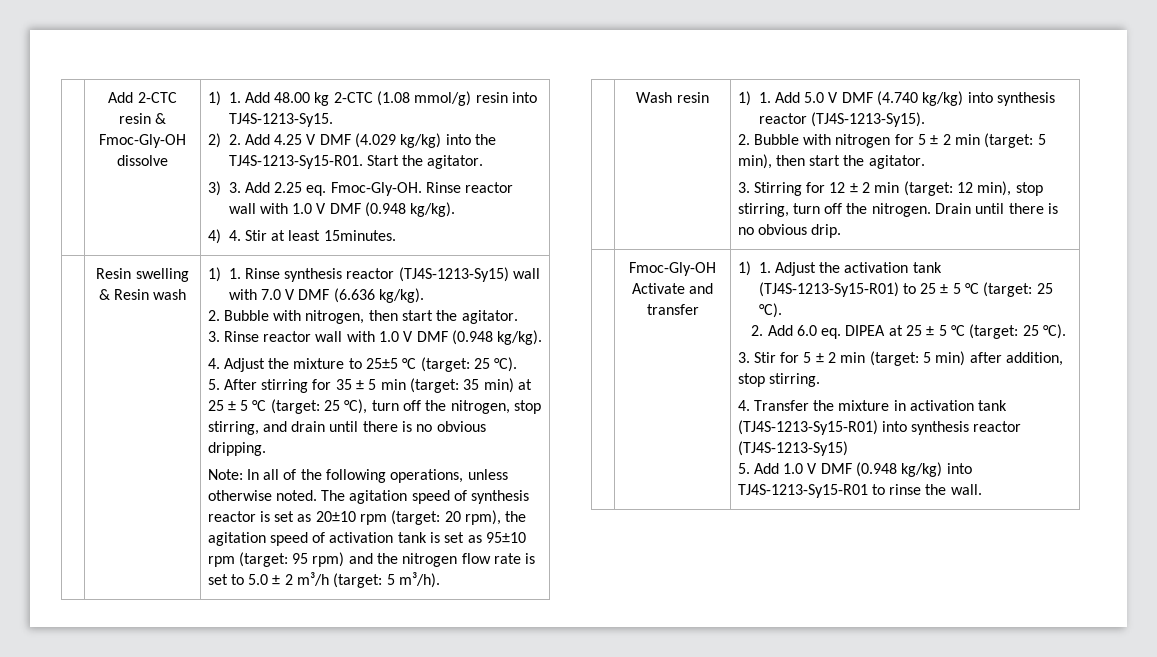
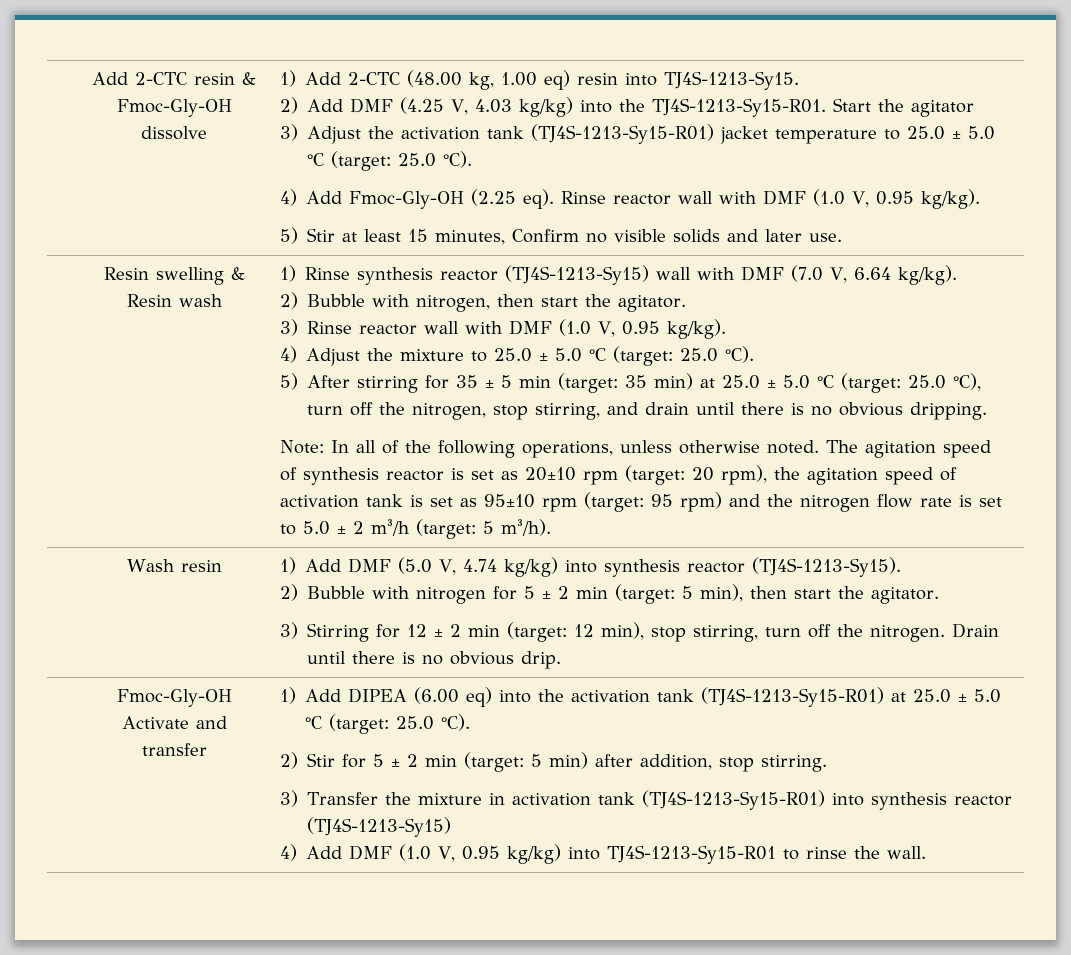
- 1) 1. Add 48.00 kg 2-CTC (1.08 mmol/g) resin into TJ4S-1213-Sy15.
- 2) 2. Add 4.25 V DMF (4.029 kg/kg) into the TJ4S-1213-Sy15-R01.
+ 1) Add 2-CTC (48.00 kg, 1.00 eq) resin into TJ4S-1213-Sy15.
+ 2) Add DMF (4.25 V, 4.03 kg/kg) into the TJ4S-1213-Sy15-R01.
- Start the agitator.
- 3) 3. Add 2.25 eq. Fmoc-Gly-OH. Rinse reactor wall with 1.0 V DMF (0.948 kg/kg).
- 4) 4. Stir at least 15minutes.
+ Start the agitator
+ 3) Adjust the activation tank (TJ4S-1213-Sy15-R01) jacket temperature to 25.0 ± 5.0 °C (target: 25.0 °C).
+ 4) Add Fmoc-Gly-OH (2.25 eq). Rinse reactor wall with DMF (1.0 V, 0.95 kg/kg).
+ 5) Stir at least 15 minutes, Confirm no visible solids and later use.
- 1) 1. Rinse synthesis reactor (TJ4S-1213-Sy15) wall with 7.0 V DMF (6.636 kg/kg).
- 2. Bubble with nitrogen, then start the agitator.
+ 1) Rinse synthesis reactor (TJ4S-1213-Sy15) wall with DMF (7.0 V, 6.64 kg/kg).
+ 2) Bubble with nitrogen, then start the agitator.
- 3. Rinse reactor wall with 1.0 V DMF (0.948 kg/kg).
- 4. Adjust the mixture to 25±5 °C (target: 25 °C).
- 5. After stirring for 35 ± 5 min (target: 35 min) at 25 ± 5 °C (target: 25 °C), turn off the nitrogen, stop stirring, and drain until there is no obvious dripping.
+ 3) Rinse reactor wall with DMF (1.0 V, 0.95 kg/kg).
+ 4) Adjust the mixture to 25.0 ± 5.0 °C (target: 25.0 °C).
+ 5) After stirring for 35 ± 5 min (target: 35 min) at 25.0 ± 5.0 °C (target: 25.0 °C), turn off the nitrogen, stop stirring, and drain until there is no obvious dripping.
- 1) 1. Add 5.0 V DMF (4.740 kg/kg) into synthesis reactor (TJ4S-1213-Sy15).
+ 1) Add DMF (5.0 V, 4.74 kg/kg) into synthesis reactor (TJ4S-1213-Sy15).
- 2. Bubble with nitrogen for 5 ± 2 min (target: 5 min), then start the agitator.
+ 2) Bubble with nitrogen for 5 ± 2 min (target: 5 min), then start the agitator.
- 3. Stirring for 12 ± 2 min (target: 12 min), stop stirring, turn off the nitrogen.
+ 3) Stirring for 12 ± 2 min (target: 12 min), stop stirring, turn off the nitrogen.
- 1) 1. Adjust the activation tank (TJ4S-1213-Sy15-R01) to 25 ± 5 °C (target: 25 °C).
- 2. Add 6.0 eq. DIPEA at 25 ± 5 °C (target: 25 °C).
- 3. Stir for 5 ± 2 min (target: 5 min) after addition, stop stirring.
+ 1) Add DIPEA (6.00 eq) into the activation tank (TJ4S-1213-Sy15-R01) at 25.0 ± 5.0 °C (target: 25.0 °C).
+ 2) Stir for 5 ± 2 min (target: 5 min) after addition, stop stirring.
- 4. Transfer the mixture in activation tank (TJ4S-1213-Sy15-R01) into synthesis reactor (TJ4S-1213-Sy15)
+ 3) Transfer the mixture in activation tank (TJ4S-1213-Sy15-R01) into synthesis reactor (TJ4S-1213-Sy15)
- 5. Add 1.0 V DMF (0.948 kg/kg) into TJ4S-1213-Sy15-R01 to rinse the wall.
+ 4) Add DMF (1.0 V, 0.95 kg/kg) into TJ4S-1213-Sy15-R01 to rinse the wall.

